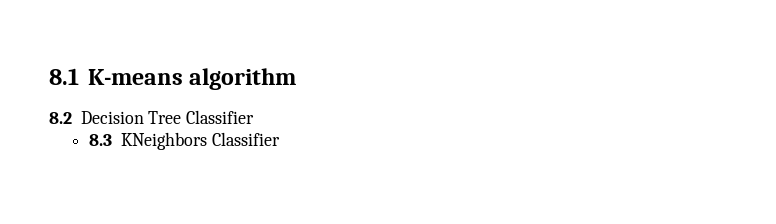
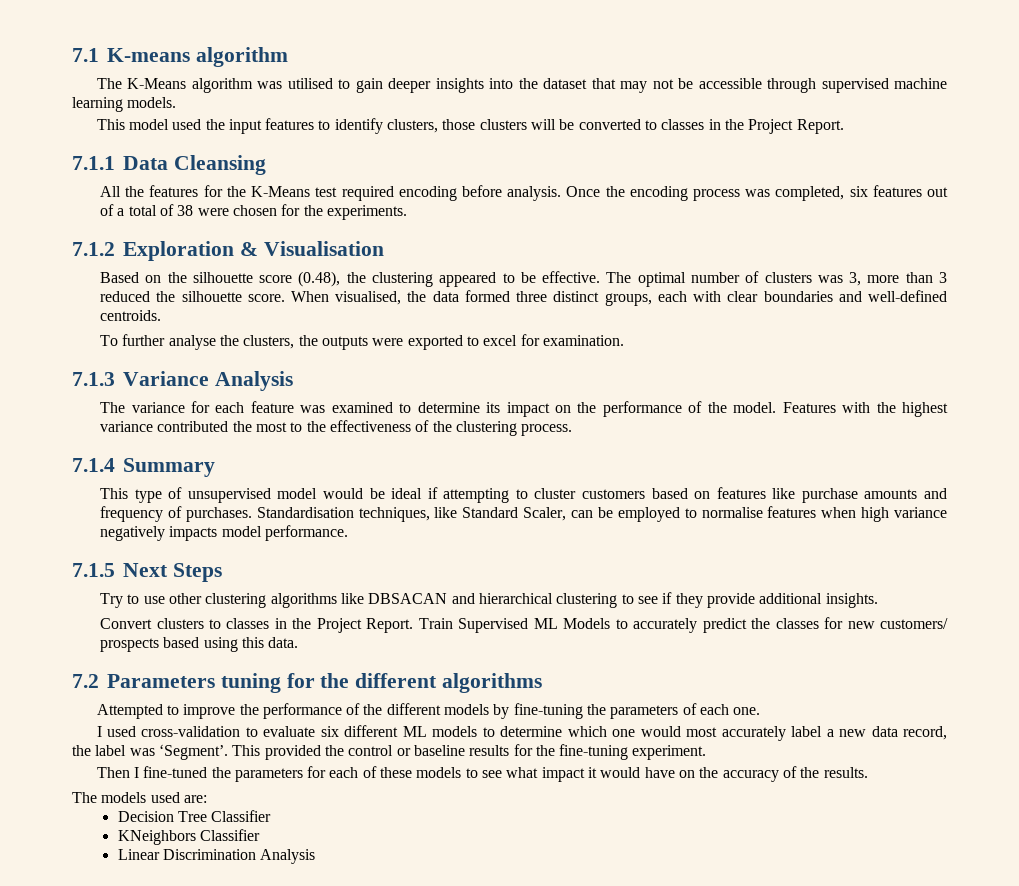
- 8.1 K-means algorithm
+ 7.1 K-means algorithm
- 8.2 Decision Tree Classifier
+ The K-Means algorithm was utilised to gain deeper insights into the dataset that may not be accessible through supervised machine learning models.
+ This model used the input features to identify clusters, those clusters will be converted to classes in the Project Report.
+ 7.1.1 Data Cleansing
+ All the features for the K-Means test required encoding before analysis. Once the encoding process was completed, six features out of a total of 38 were chosen for the experiments.
+ 7.1.2 Exploration & Visualisation
+ Based on the silhouette score (0.48), the clustering appeared to be effective. The optimal number of clusters was 3, more than 3 reduced the silhouette score. When visualised, the data formed three distinct groups, each with clear boundaries and well-defined centroids.
+ To further analyse the clusters, the outputs were exported to excel for examination.
+ 7.1.3 Variance Analysis
+ The variance for each feature was examined to determine its impact on the performance of the model. Features with the highest variance contributed the most to the effectiveness of the clustering process.
+ 7.1.4 Summary
+ This type of unsupervised model would be ideal if attempting to cluster customers based on features like purchase amounts and frequency of purchases. Standardisation techniques, like Standard Scaler, can be employed to normalise features when high variance negatively impacts model performance.
+ 7.1.5 Next Steps
+ Try to use other clustering algorithms like DBSACAN and hierarchical clustering to see if they provide additional insights.
+ Convert clusters to classes in the Project Report. Train Supervised ML Models to accurately predict the classes for new customers/ prospects based using this data.
+ 7.2 Parameters tuning for the different algorithms
+ Attempted to improve the performance of the different models by fine-tuning the parameters of each one.
+ I used cross-validation to evaluate six different ML models to determine which one would most accurately label a new data record, the label was ‘Segment’. This provided the control or baseline results for the fine-tuning experiment.
+ Then I fine-tuned the parameters for each of these models to see what impact it would have on the accuracy of the results.
+ The models used are:
+ Decision Tree Classifier
- 8.3 KNeighbors Classifier
+ KNeighbors Classifier
+ Linear Discrimination Analysis

